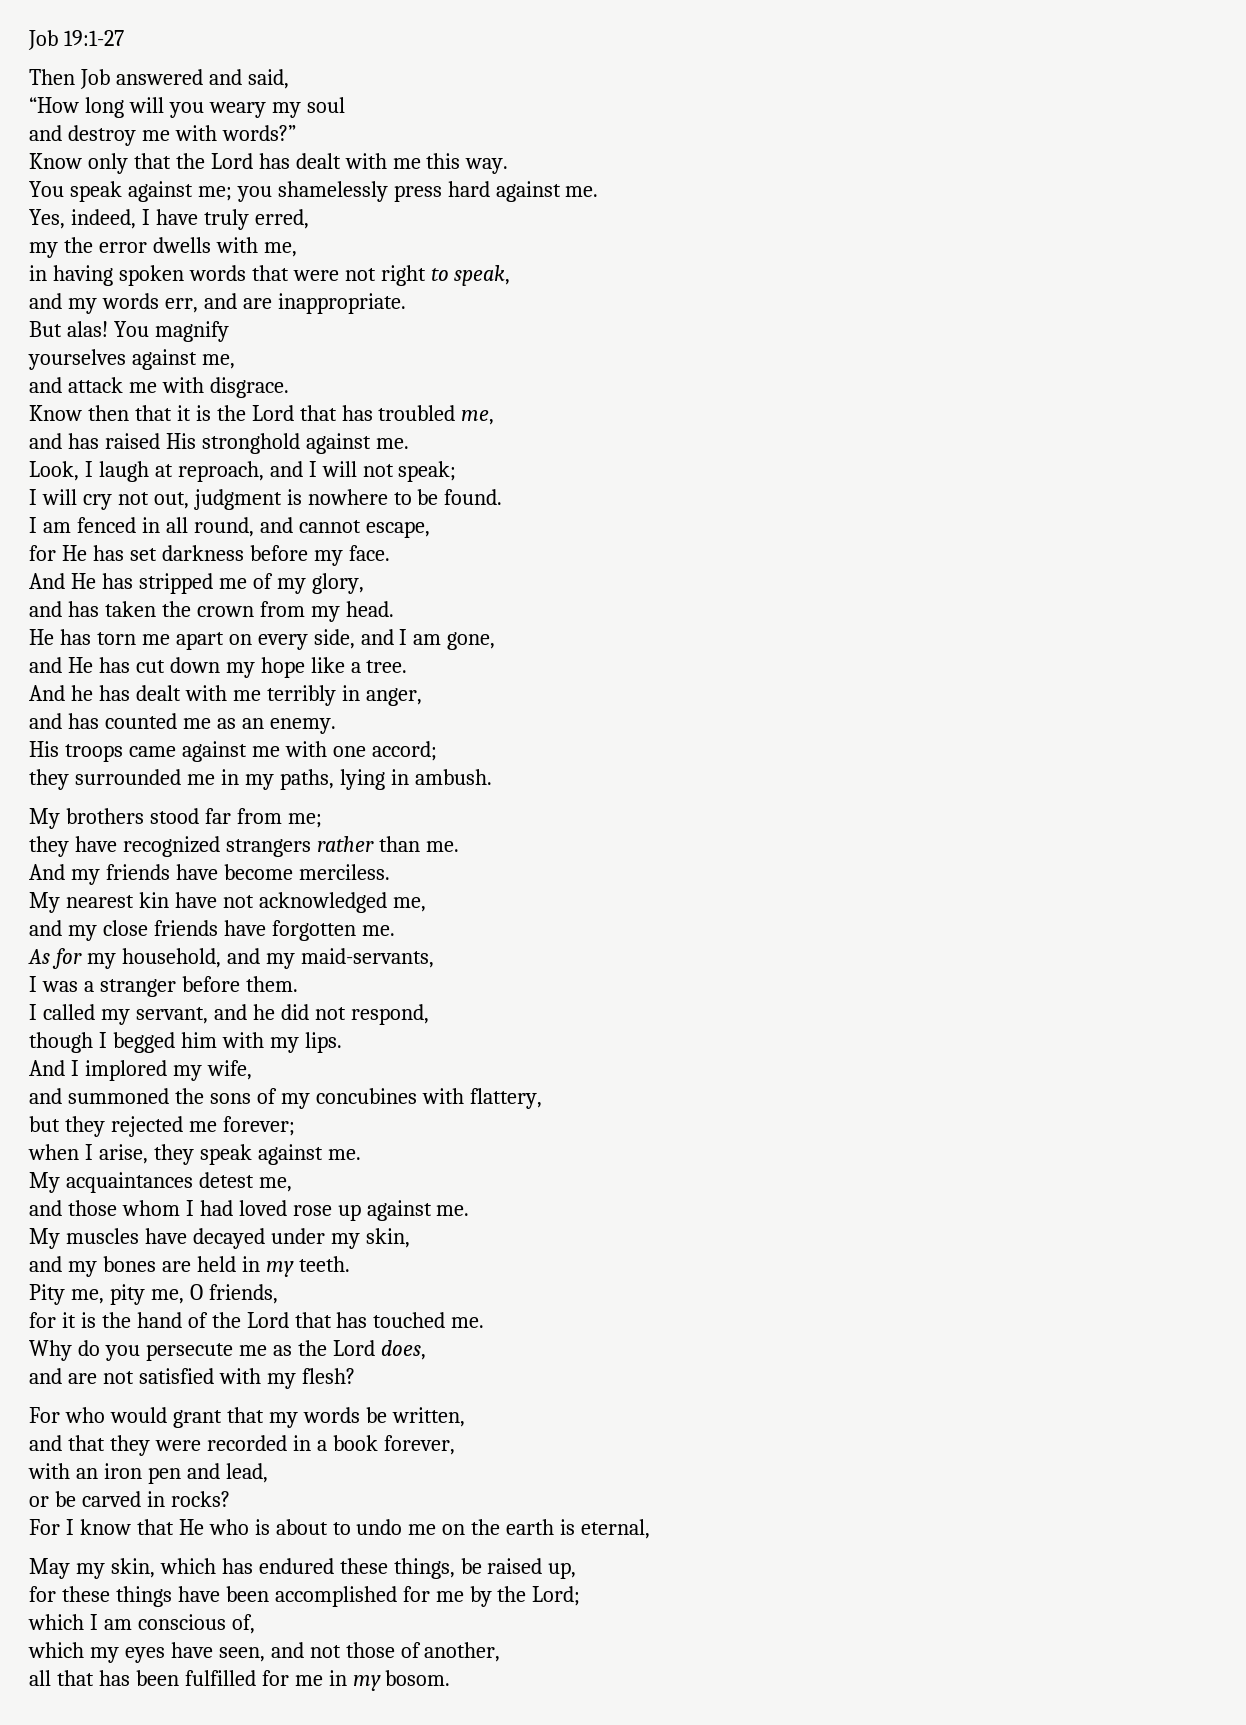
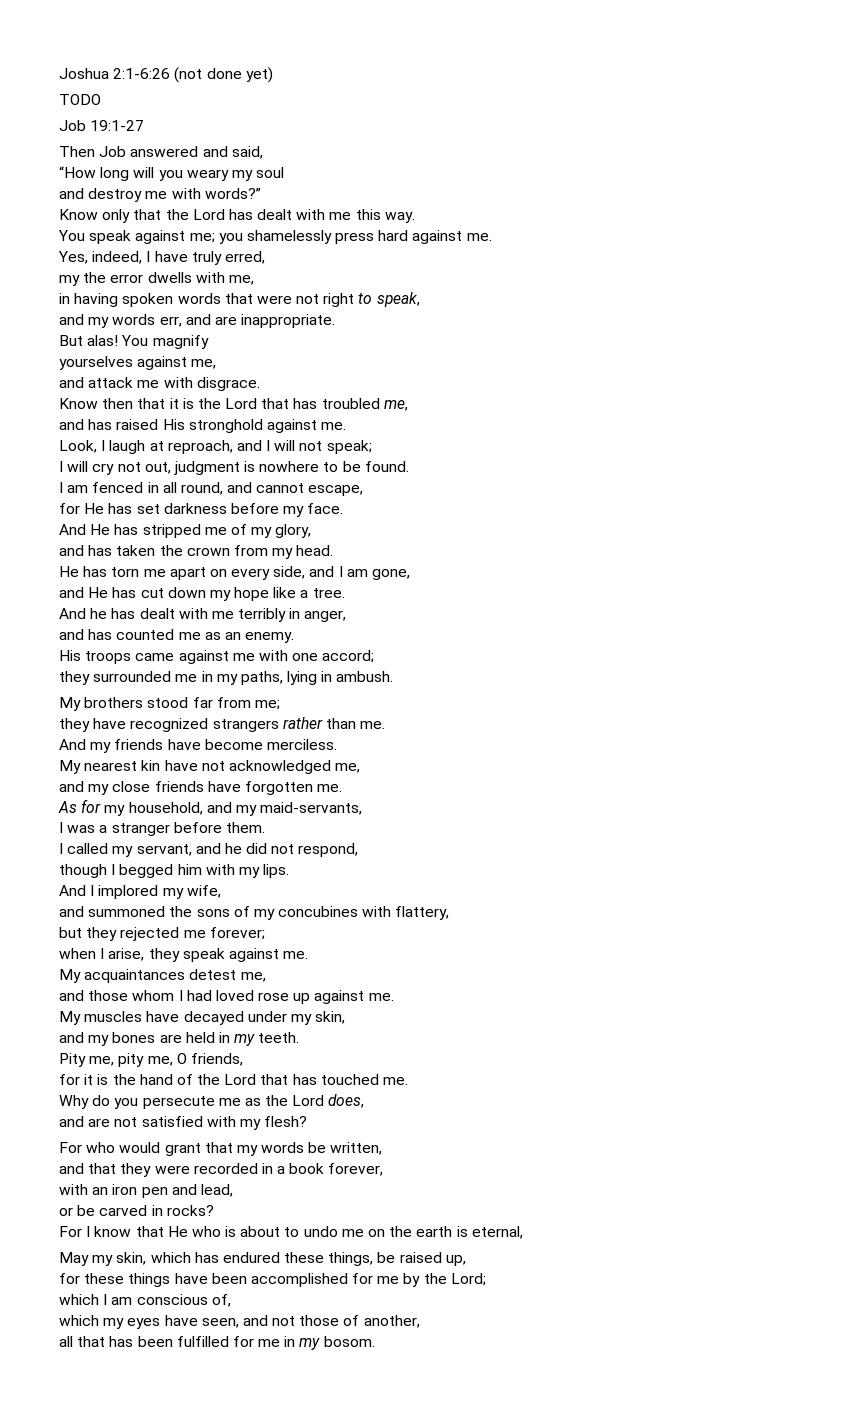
+ Joshua 2:1-6:26 (not done yet)
+ TODO

